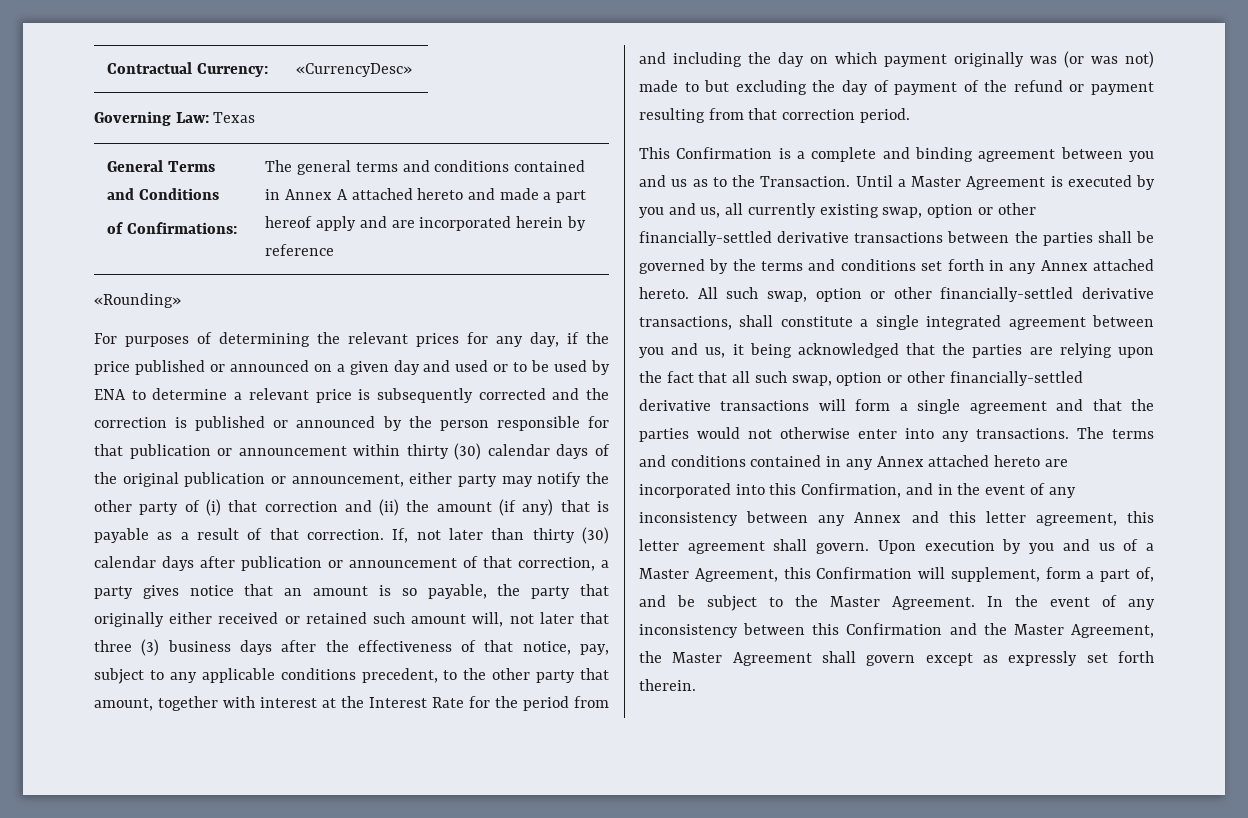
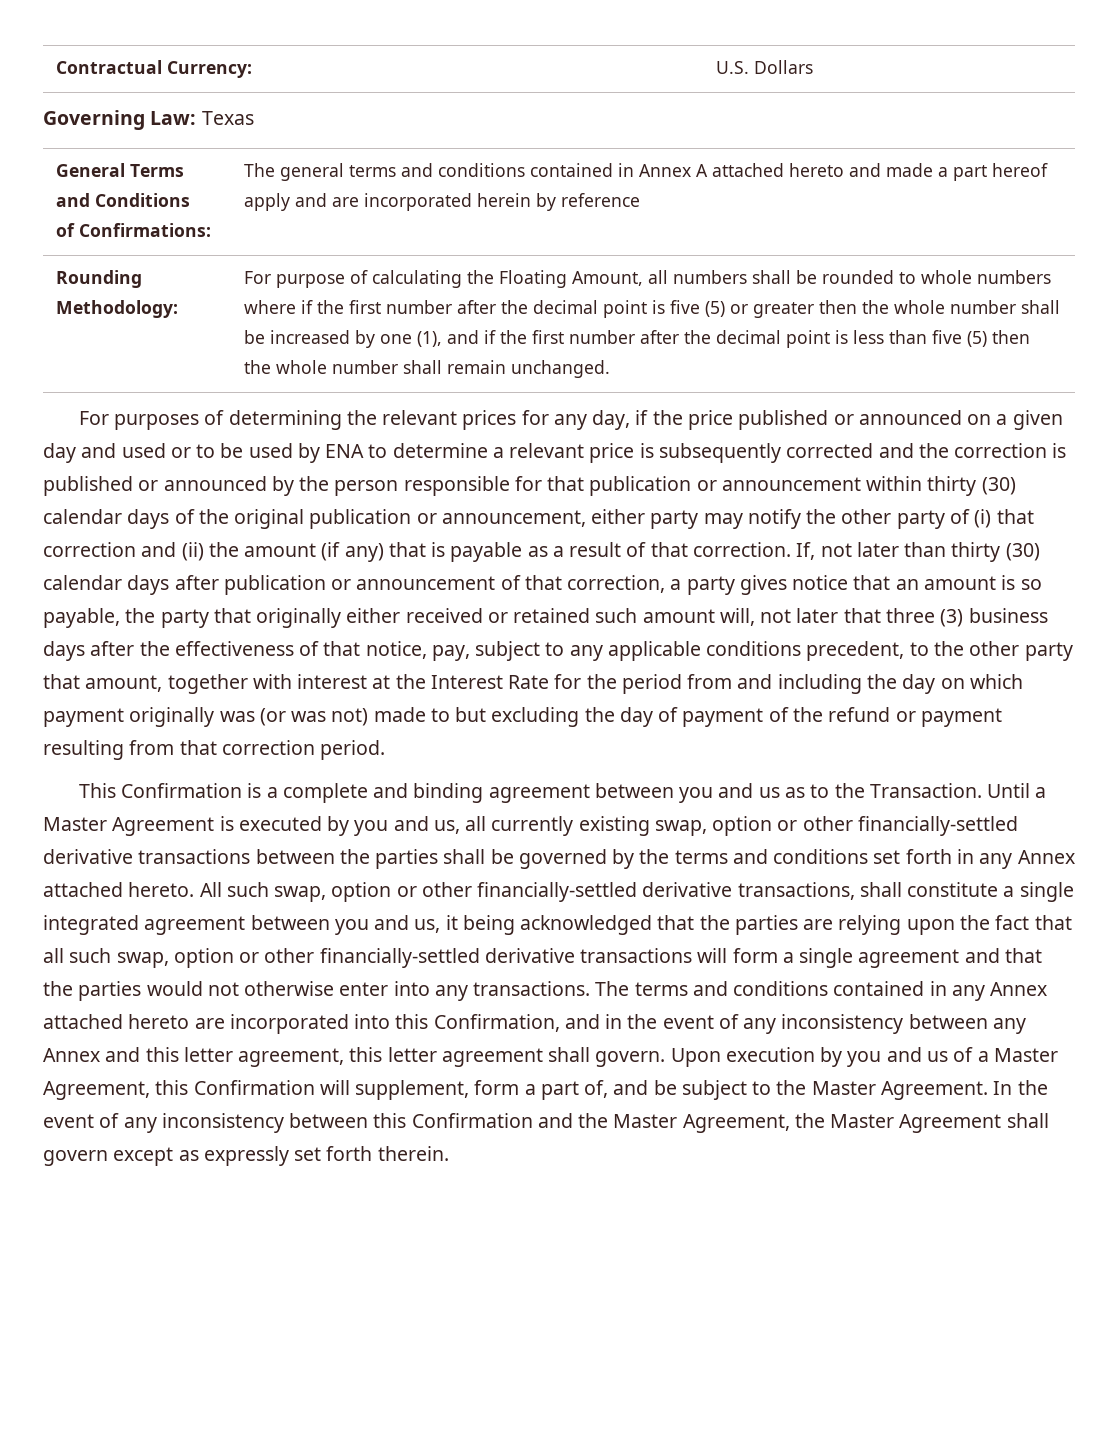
- Contractual Currency: | «CurrencyDesc»
+ Contractual Currency: | U.S. Dollars
- «Rounding»
+ Rounding Methodology: | For purpose of calculating the Floating Amount, all numbers shall be rounded to whole numbers where if the first number after the decimal point is five (5) or greater then the whole number shall be increased by one (1), and if the first number after the decimal point is less than five (5) then the whole number shall remain unchanged.

